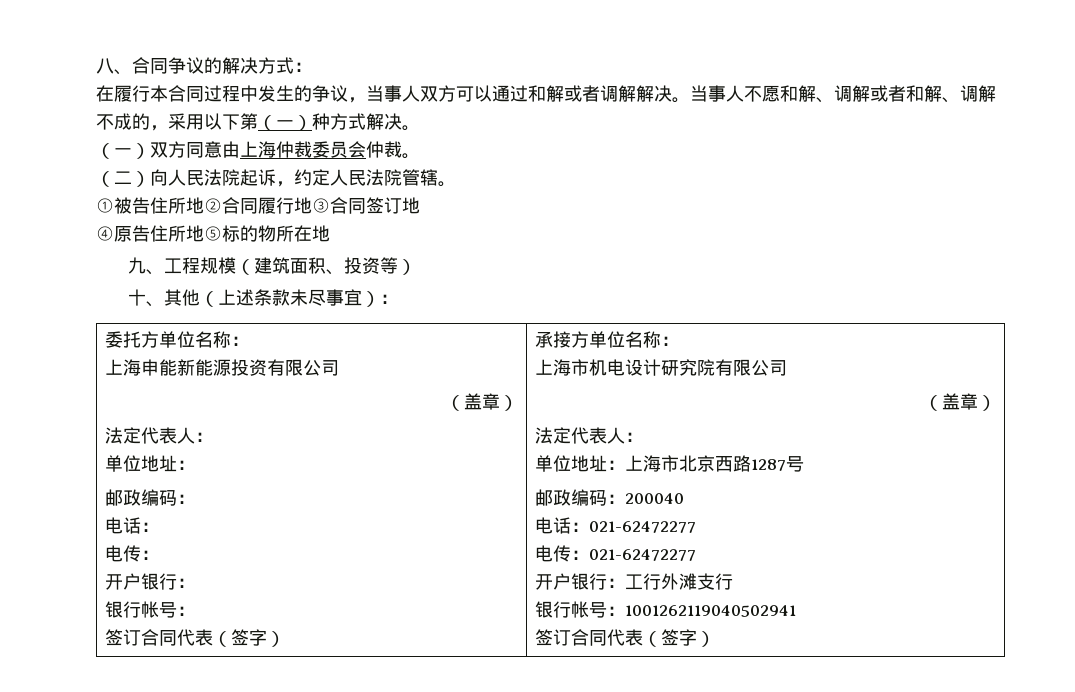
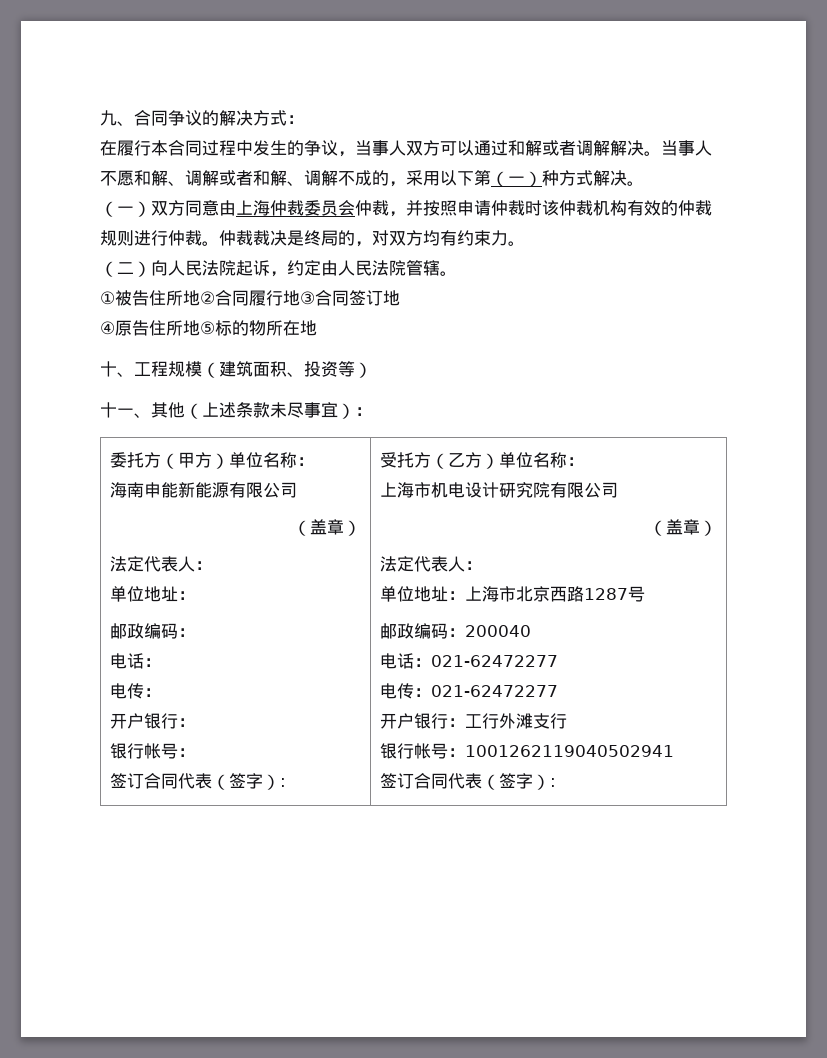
- 八、合同争议的解决方式：
+ 九、合同争议的解决方式：
- （一）双方同意由上海仲裁委员会仲裁。
+ （一）双方同意由上海仲裁委员会仲裁，并按照申请仲裁时该仲裁机构有效的仲裁规则进行仲裁。仲裁裁决是终局的，对双方均有约束力。
- （二）向人民法院起诉，约定人民法院管辖。
+ （二）向人民法院起诉，约定由人民法院管辖。
- 九、工程规模（建筑面积、投资等）
+ 十、工程规模（建筑面积、投资等）
- 十、其他（上述条款未尽事宜）：
+ 十一、其他（上述条款未尽事宜）：
- 委托方单位名称：
- 上海申能新能源投资有限公司
+ 委托方（甲方）单位名称：
+ 海南申能新能源有限公司
- 签订合同代表（签字） | 承接方单位名称：
+ 签订合同代表（签字）: | 受托方（乙方）单位名称：
  银行帐号：1001262119040502941
- 签订合同代表（签字）
+ 签订合同代表（签字）:

